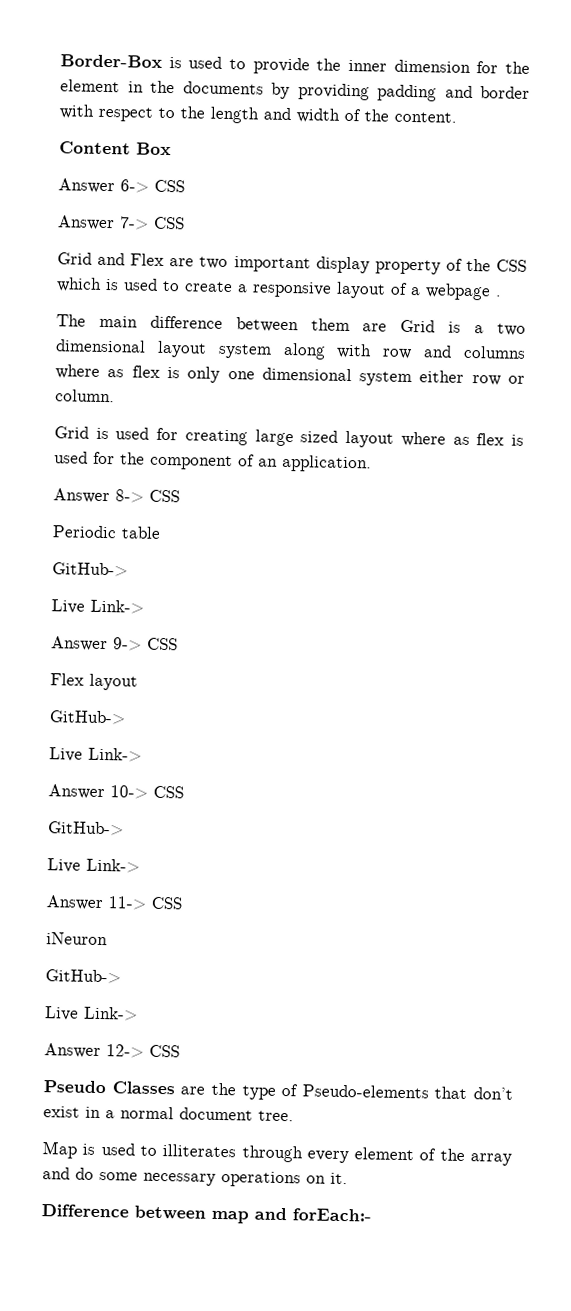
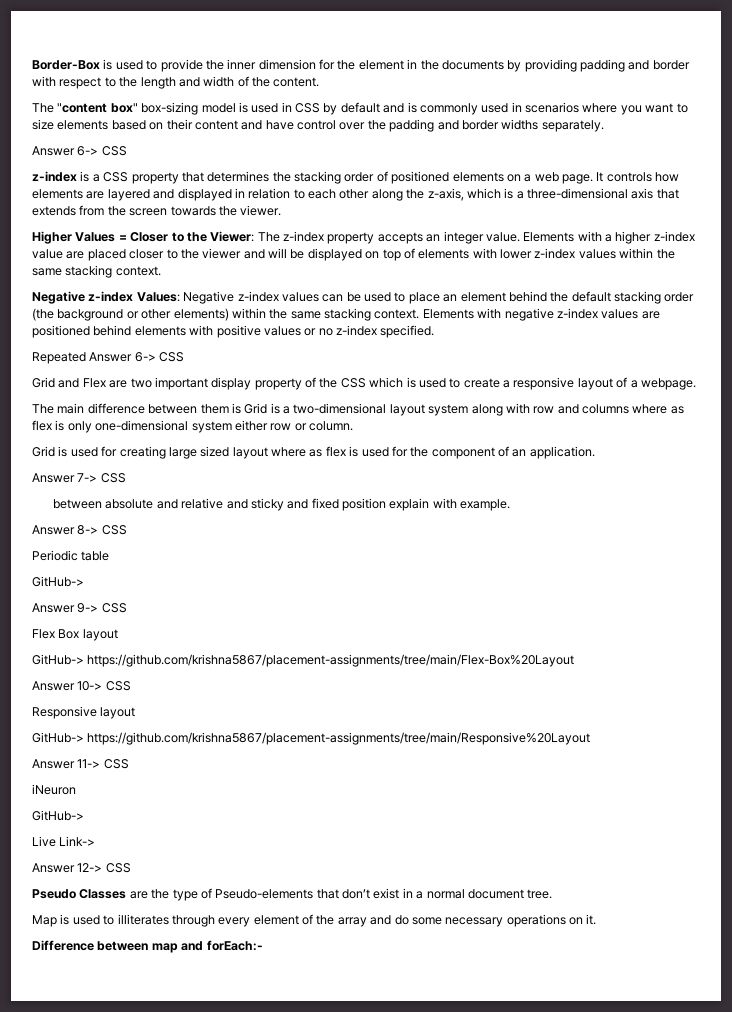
- Content Box
+ The "content box" box-sizing model is used in CSS by default and is commonly used in scenarios where you want to size elements based on their content and have control over the padding and border widths separately.
  Answer 6-> CSS
- Answer 7-> CSS
+ z-index is a CSS property that determines the stacking order of positioned elements on a web page. It controls how elements are layered and displayed in relation to each other along the z-axis, which is a three-dimensional axis that extends from the screen towards the viewer.
+ Higher Values = Closer to the Viewer: The z-index property accepts an integer value. Elements with a higher z-index value are placed closer to the viewer and will be displayed on top of elements with lower z-index values within the same stacking context.
+ Negative z-index Values: Negative z-index values can be used to place an element behind the default stacking order (the background or other elements) within the same stacking context. Elements with negative z-index values are positioned behind elements with positive values or no z-index specified.
+ Repeated Answer 6-> CSS
- Grid and Flex are two important display property of the CSS which is used to create a responsive layout of a webpage .
+ Grid and Flex are two important display property of the CSS which is used to create a responsive layout of a webpage.
- The main difference between them are Grid is a two dimensional layout system along with row and columns where as flex is only one dimensional system either row or column.
+ The main difference between them is Grid is a two-dimensional layout system along with row and columns where as flex is only one-dimensional system either row or column.
+ Answer 7-> CSS
+ between absolute and relative and sticky and fixed position explain with example.
  Periodic table
  GitHub->
- Live Link->
- Flex layout
- GitHub->
- Live Link->
+ Flex Box layout
+ GitHub-> https://github.com/krishna5867/placement-assignments/tree/main/Flex-Box%20Layout
  Answer 10-> CSS
- GitHub->
- Live Link->
+ Responsive layout
+ GitHub-> https://github.com/krishna5867/placement-assignments/tree/main/Responsive%20Layout

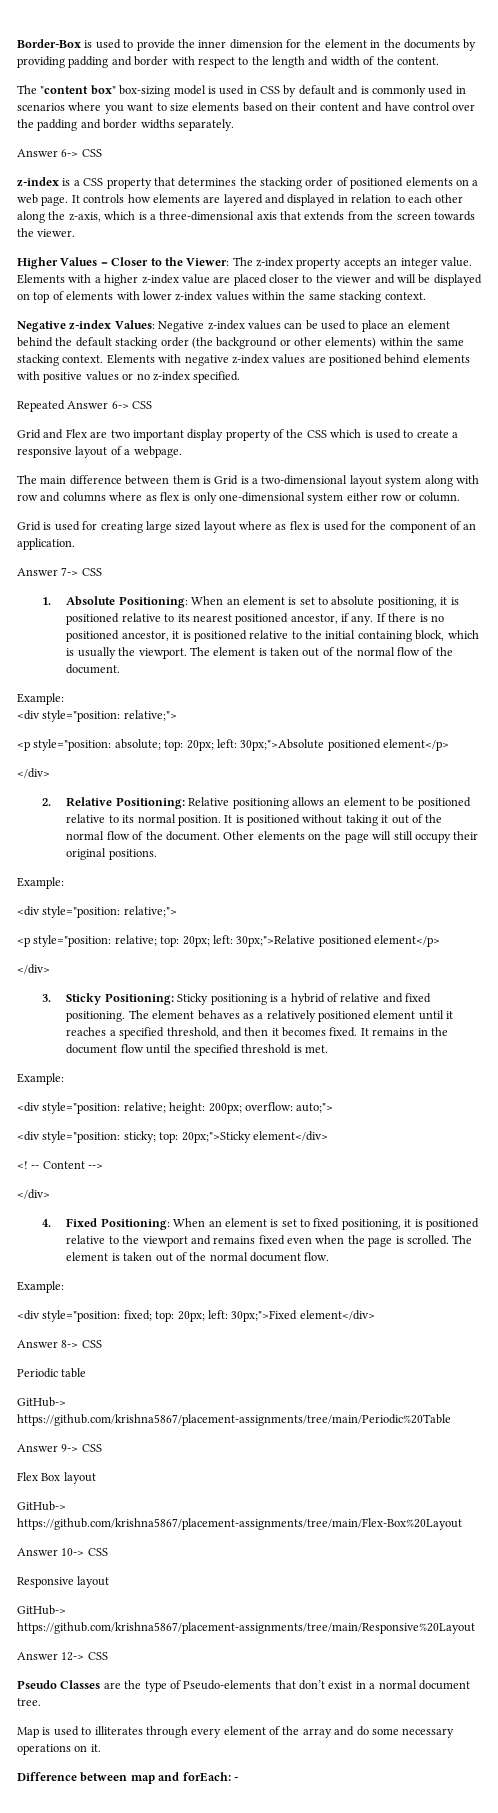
- between absolute and relative and sticky and fixed position explain with example.
+ 1. Absolute Positioning: When an element is set to absolute positioning, it is positioned relative to its nearest positioned ancestor, if any. If there is no positioned ancestor, it is positioned relative to the initial containing block, which is usually the viewport. The element is taken out of the normal flow of the document.
+ Example:
+ <div style="position: relative;">
+ <p style="position: absolute; top: 20px; left: 30px;">Absolute positioned element</p>
+ </div>
+ 2. Relative Positioning: Relative positioning allows an element to be positioned relative to its normal position. It is positioned without taking it out of the normal flow of the document. Other elements on the page will still occupy their original positions.
+ Example:
+ <div style="position: relative;">
+ <p style="position: relative; top: 20px; left: 30px;">Relative positioned element</p>
+ </div>
+ 3. Sticky Positioning: Sticky positioning is a hybrid of relative and fixed positioning. The element behaves as a relatively positioned element until it reaches a specified threshold, and then it becomes fixed. It remains in the document flow until the specified threshold is met.
+ Example:
+ <div style="position: relative; height: 200px; overflow: auto;">
+ <div style="position: sticky; top: 20px;">Sticky element</div>
+ <! -- Content -->
+ </div>
+ 4. Fixed Positioning: When an element is set to fixed positioning, it is positioned relative to the viewport and remains fixed even when the page is scrolled. The element is taken out of the normal document flow.
+ Example:
+ <div style="position: fixed; top: 20px; left: 30px;">Fixed element</div>
  Periodic table
- GitHub->
+ GitHub-> https://github.com/krishna5867/placement-assignments/tree/main/Periodic%20Table
- Answer 11-> CSS
- iNeuron
- GitHub->
- Live Link->
- Difference between map and forEach:-
+ Difference between map and forEach: -

